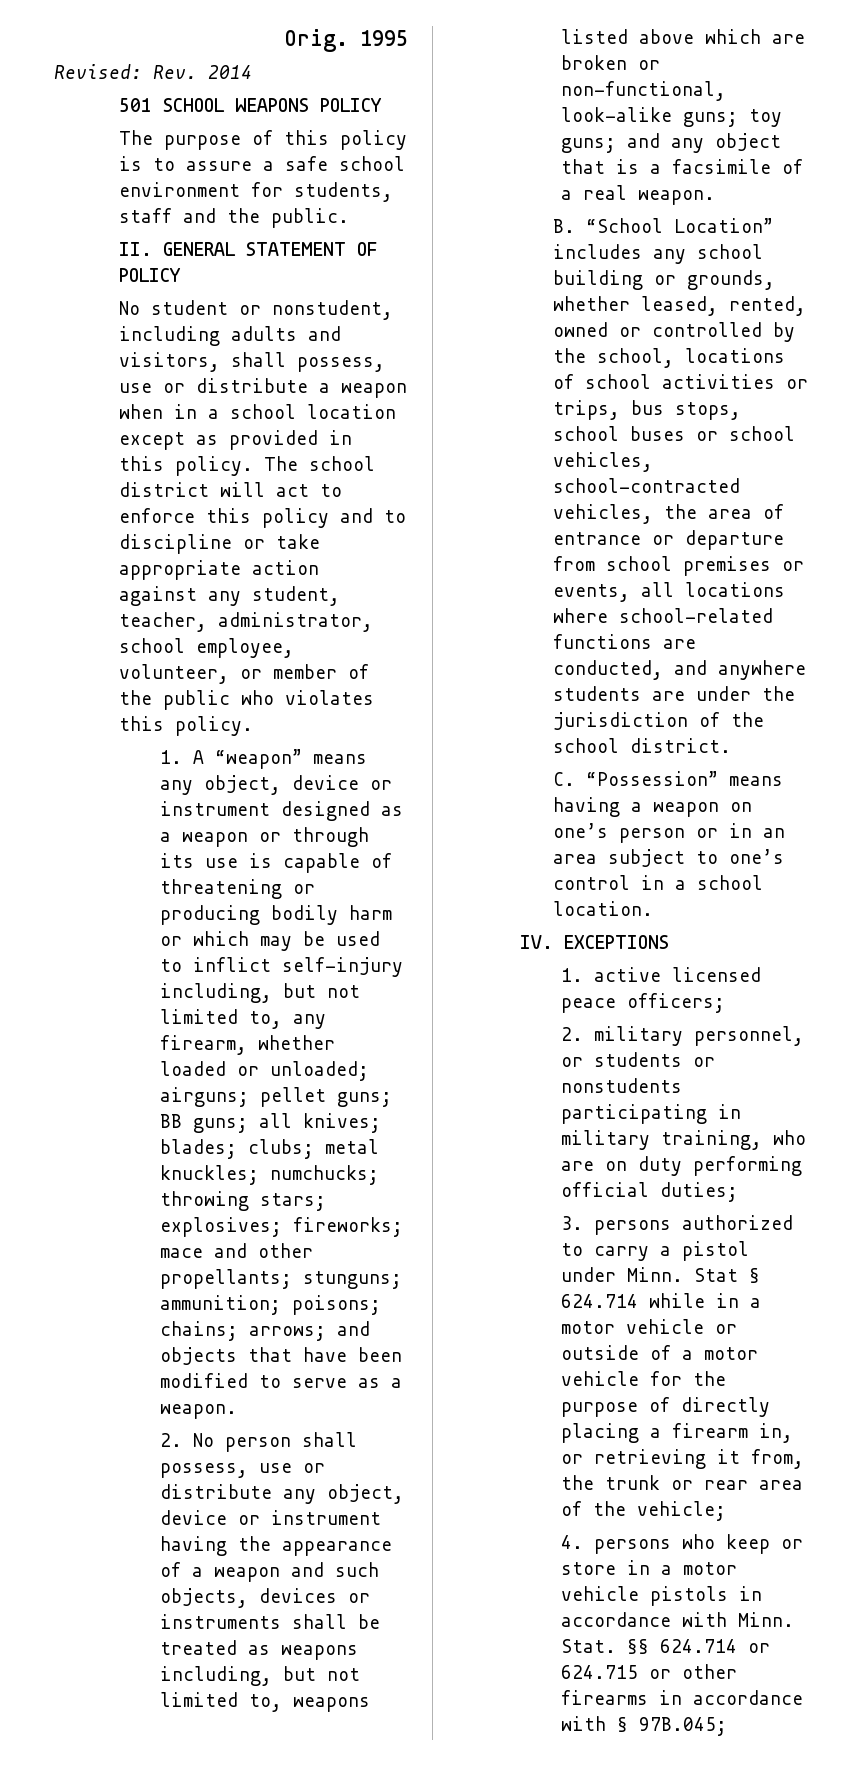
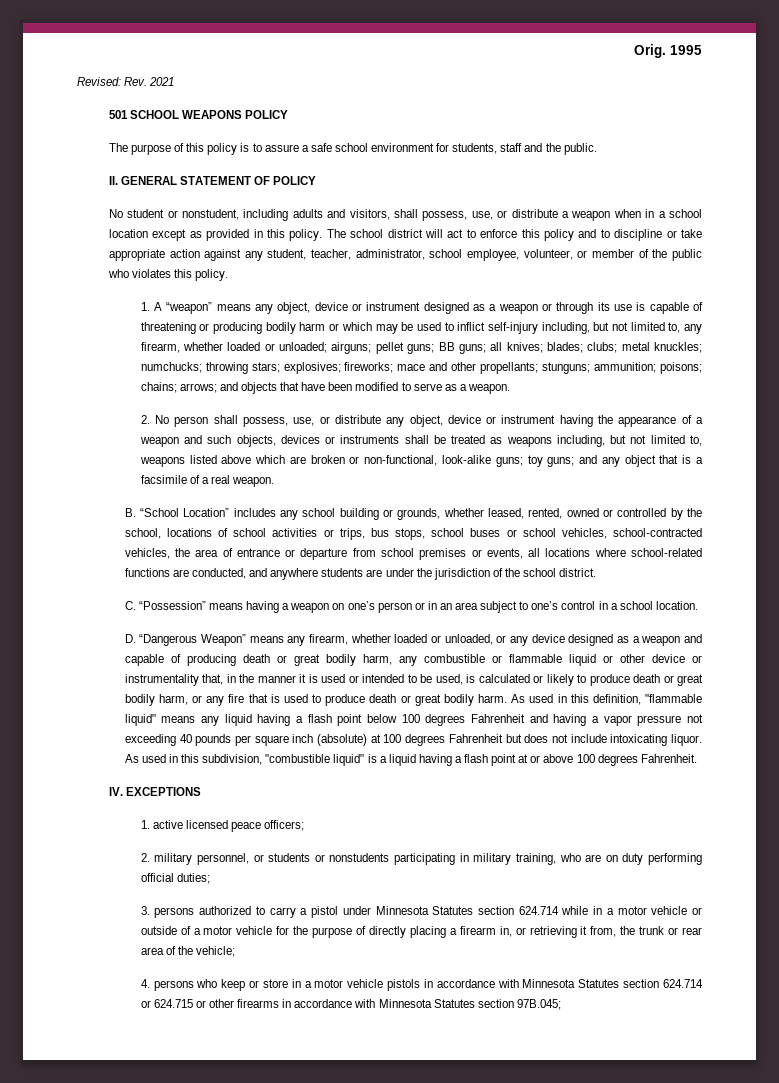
- Revised: Rev. 2014
+ Revised: Rev. 2021
- No student or nonstudent, including adults and visitors, shall possess, use or distribute a weapon when in a school location except as provided in this policy.
+ No student or nonstudent, including adults and visitors, shall possess, use, or distribute a weapon when in a school location except as provided in this policy.
- 2. No person shall possess, use or distribute any object, device or instrument having the appearance of a weapon and such objects, devices or instruments shall be treated as weapons including, but not limited to, weapons listed above which are broken or non-functional, look-alike guns; toy guns; and any object that is a facsimile of a real weapon.
+ 2. No person shall possess, use, or distribute any object, device or instrument having the appearance of a weapon and such objects, devices or instruments shall be treated as weapons including, but not limited to, weapons listed above which are broken or non-functional, look-alike guns; toy guns; and any object that is a facsimile of a real weapon.
+ D. “Dangerous Weapon” means any firearm, whether loaded or unloaded, or any device designed as a weapon and capable of producing death or great bodily harm, any combustible or flammable liquid or other device or instrumentality that, in the manner it is used or intended to be used, is calculated or likely to produce death or great bodily harm, or any fire that is used to produce death or great bodily harm. As used in this definition, "flammable liquid" means any liquid having a flash point below 100 degrees Fahrenheit and having a vapor pressure not exceeding 40 pounds per square inch (absolute) at 100 degrees Fahrenheit but does not include intoxicating liquor. As used in this subdivision, "combustible liquid" is a liquid having a flash point at or above 100 degrees Fahrenheit.
- 3. persons authorized to carry a pistol under Minn. Stat § 624.714 while in a motor vehicle or outside of a motor vehicle for the purpose of directly placing a firearm in, or retrieving it from, the trunk or rear area of the vehicle;
+ 3. persons authorized to carry a pistol under Minnesota Statutes section 624.714 while in a motor vehicle or outside of a motor vehicle for the purpose of directly placing a firearm in, or retrieving it from, the trunk or rear area of the vehicle;
- 4. persons who keep or store in a motor vehicle pistols in accordance with Minn. Stat. §§ 624.714 or 624.715 or other firearms in accordance with § 97B.045;
+ 4. persons who keep or store in a motor vehicle pistols in accordance with Minnesota Statutes section 624.714 or 624.715 or other firearms in accordance with Minnesota Statutes section 97B.045;

